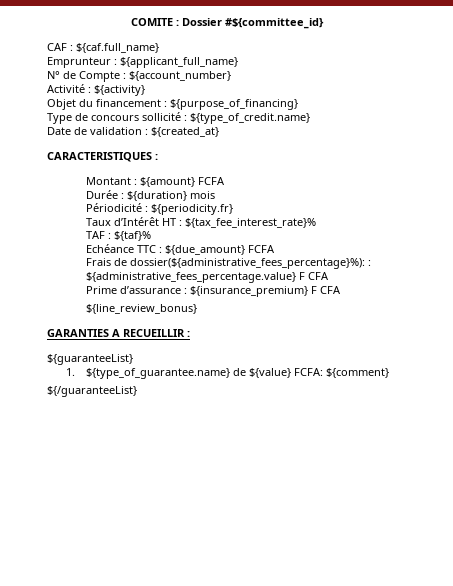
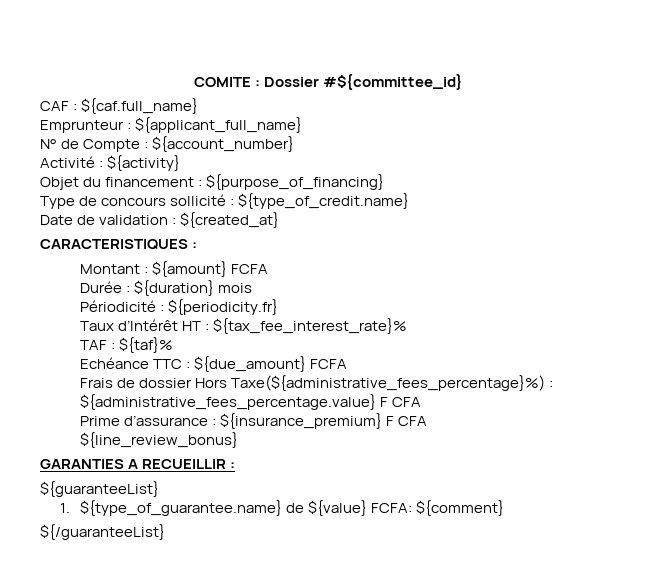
- Frais de dossier(${administrative_fees_percentage}%): : ${administrative_fees_percentage.value} F CFA
+ Frais de dossier Hors Taxe(${administrative_fees_percentage}%) : ${administrative_fees_percentage.value} F CFA

